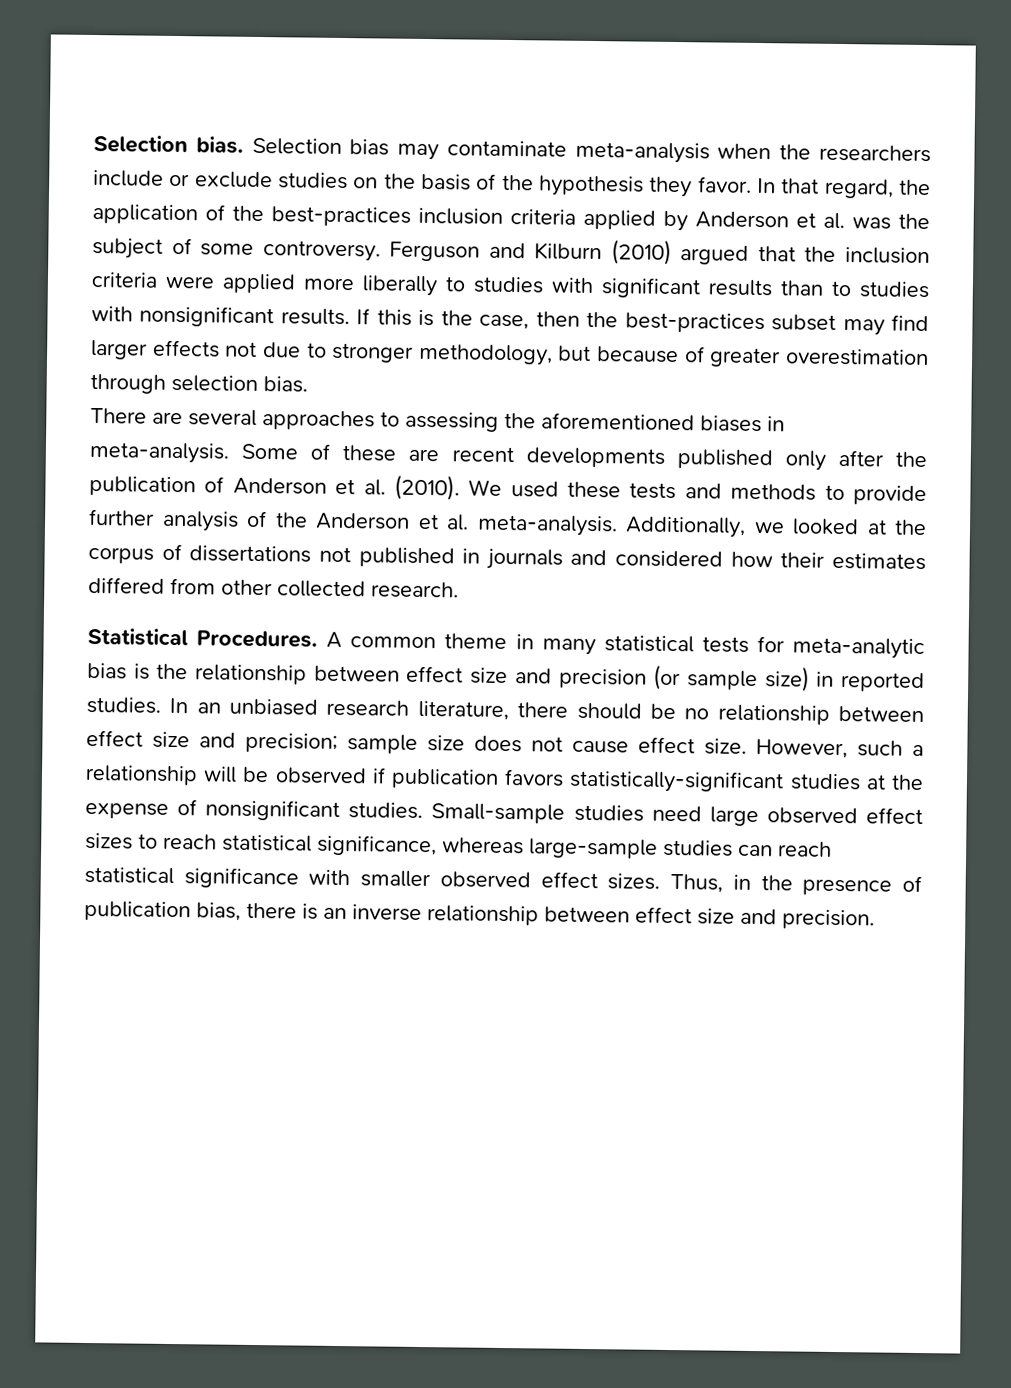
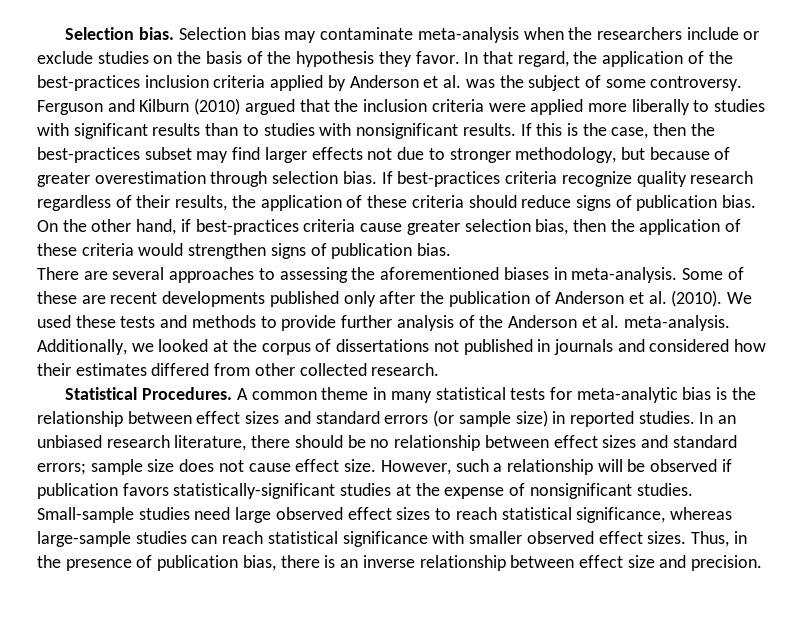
+ If best-practices criteria recognize quality research regardless of their results, the application of these criteria should reduce signs of publication bias. On the other hand, if best-practices criteria cause greater selection bias, then the application of these criteria would strengthen signs of publication bias.
- A common theme in many statistical tests for meta-analytic bias is the relationship between effect size and precision (or sample size) in reported studies.
+ A common theme in many statistical tests for meta-analytic bias is the relationship between effect sizes and standard errors (or sample size) in reported studies.
- In an unbiased research literature, there should be no relationship between effect size and precision; sample size does not cause effect size.
+ In an unbiased research literature, there should be no relationship between effect sizes and standard errors; sample size does not cause effect size.

